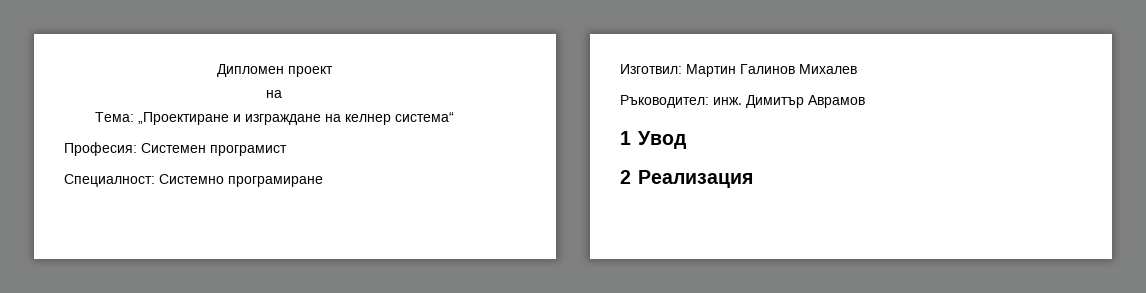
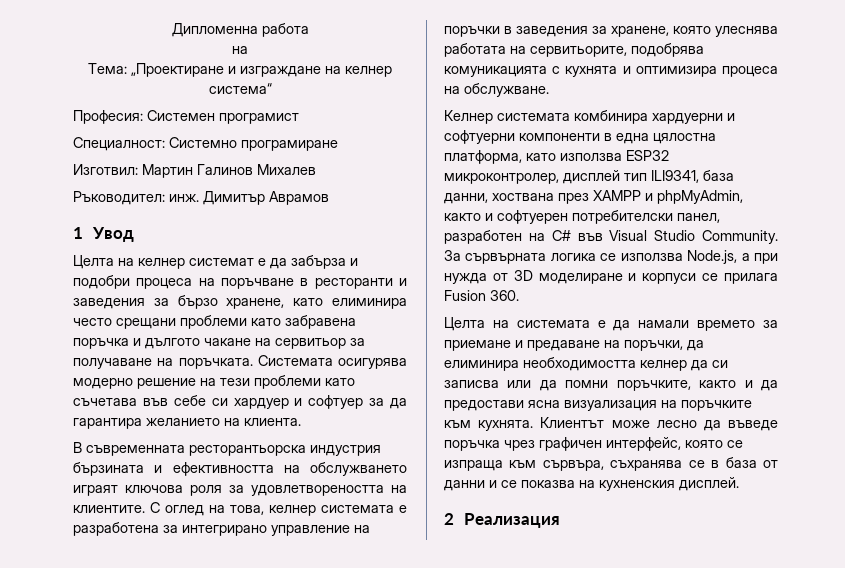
- Дипломен проект
+ Дипломенна работа
+ Целта на келнер системат е да забърза и подобри процеса на поръчване в ресторанти и заведения за бързо хранене, като елиминира често срещани проблеми като забравена поръчка и дългото чакане на сервитьор за получаване на поръчката. Системата осигурява модерно решение на тези проблеми като съчетава във себе си хардуер и софтуер за да гарантира желанието на клиента.
+ В съвременната ресторантьорска индустрия бързината и ефективността на обслужването играят ключова роля за удовлетвореността на клиентите. С оглед на това, келнер системата е разработена за интегрирано управление на поръчки в заведения за хранене, която улеснява работата на сервитьорите, подобрява комуникацията с кухнята и оптимизира процеса на обслужване.
+ Келнер системата комбинира хардуерни и софтуерни компоненти в една цялостна платформа, като използва ESP32 микроконтролер, дисплей тип ILI9341, база данни, хоствана през XAMPP и phpMyAdmin, както и софтуерен потребителски панел, разработен на C# във Visual Studio Community. За сървърната логика се използва Node.js, а при нужда от 3D моделиране и корпуси се прилага Fusion 360.
+ Целта на системата е да намали времето за приемане и предаване на поръчки, да елиминира необходимостта келнер да си записва или да помни поръчките, както и да предостави ясна визуализация на поръчките към кухнята. Клиентът може лесно да въведе поръчка чрез графичен интерфейс, която се изпраща към сървъра, съхранява се в база от данни и се показва на кухненския дисплей.

